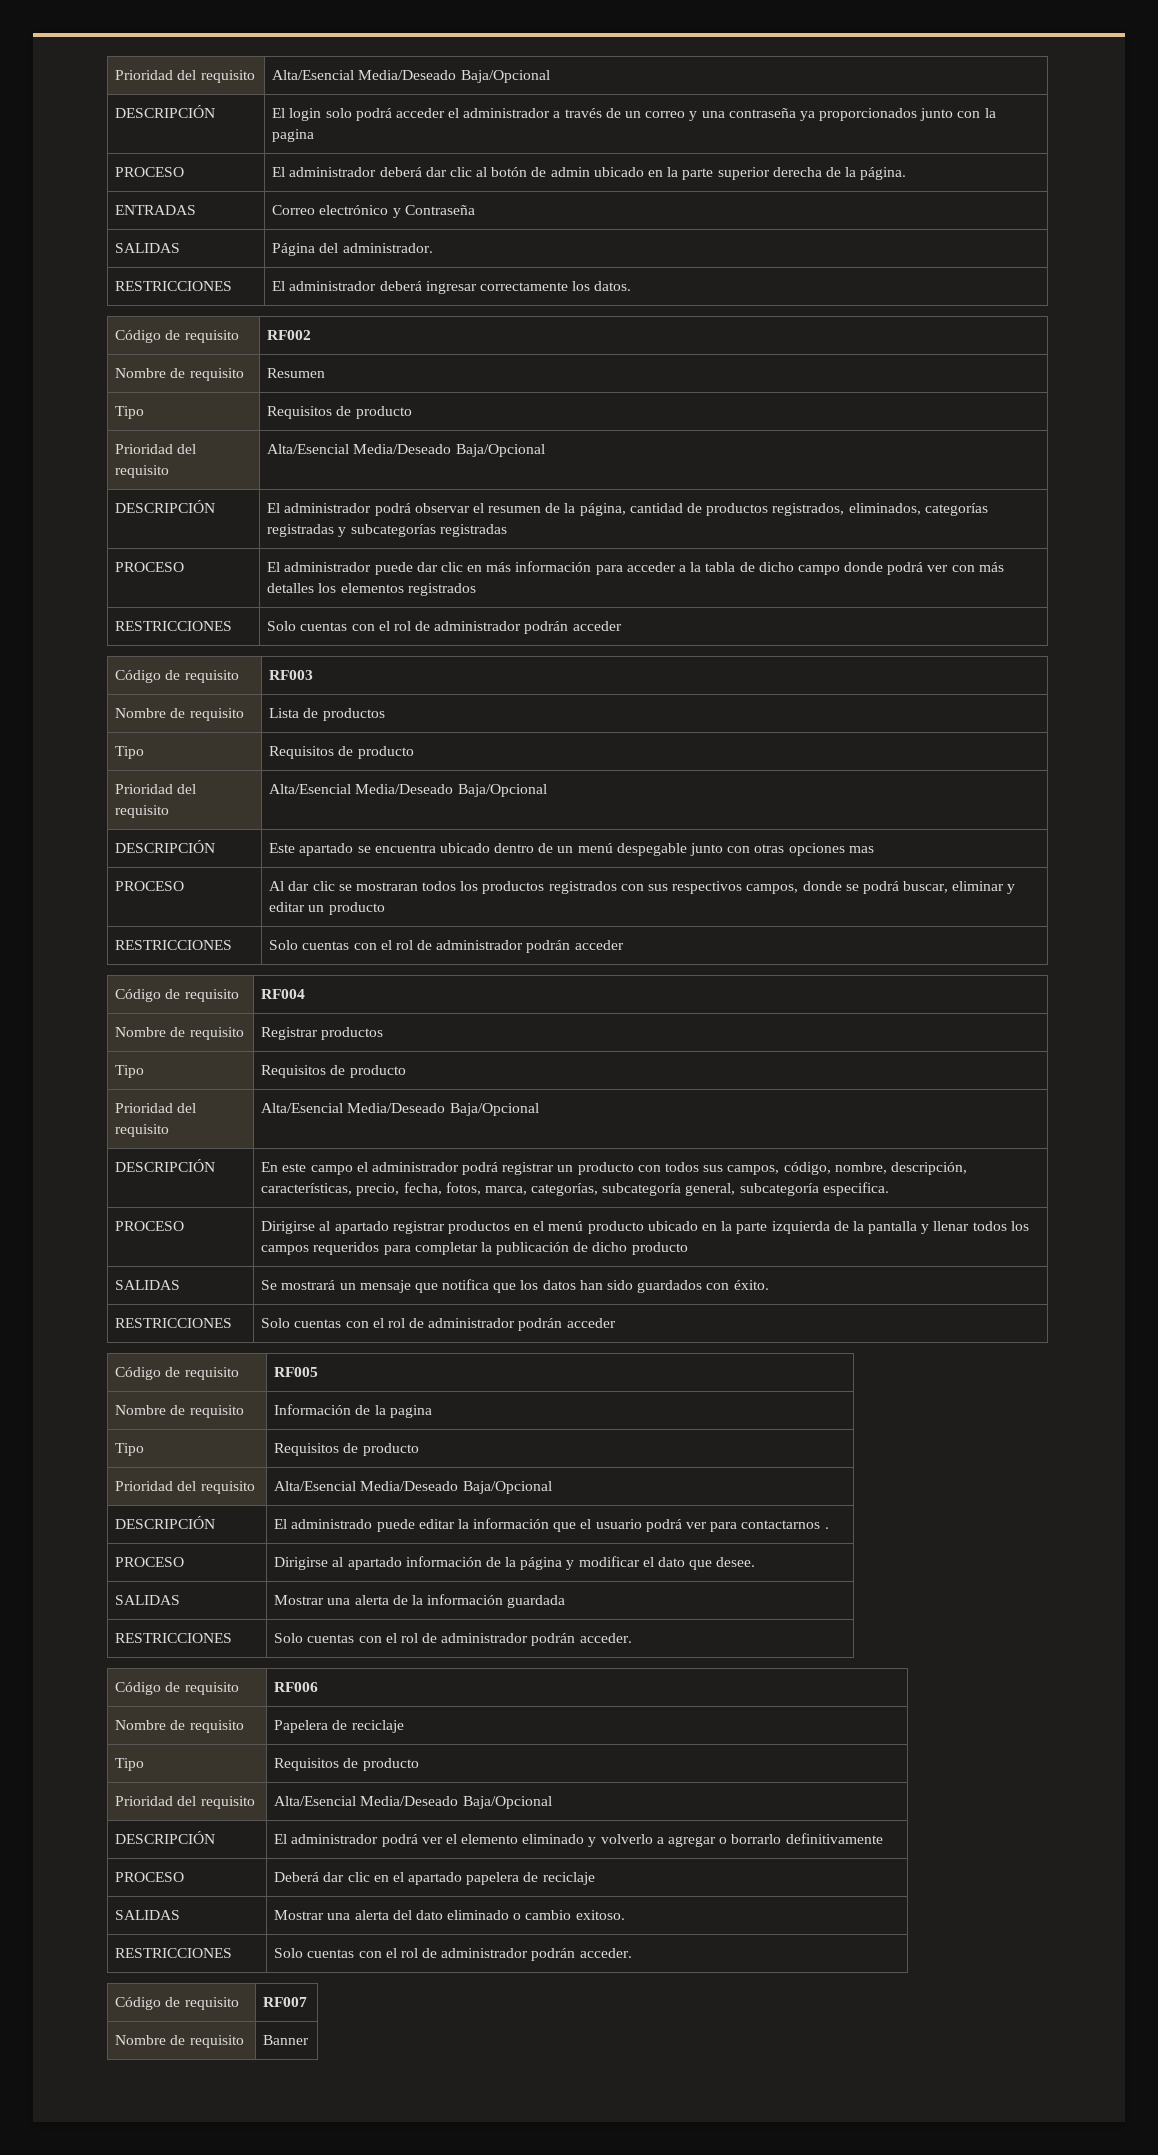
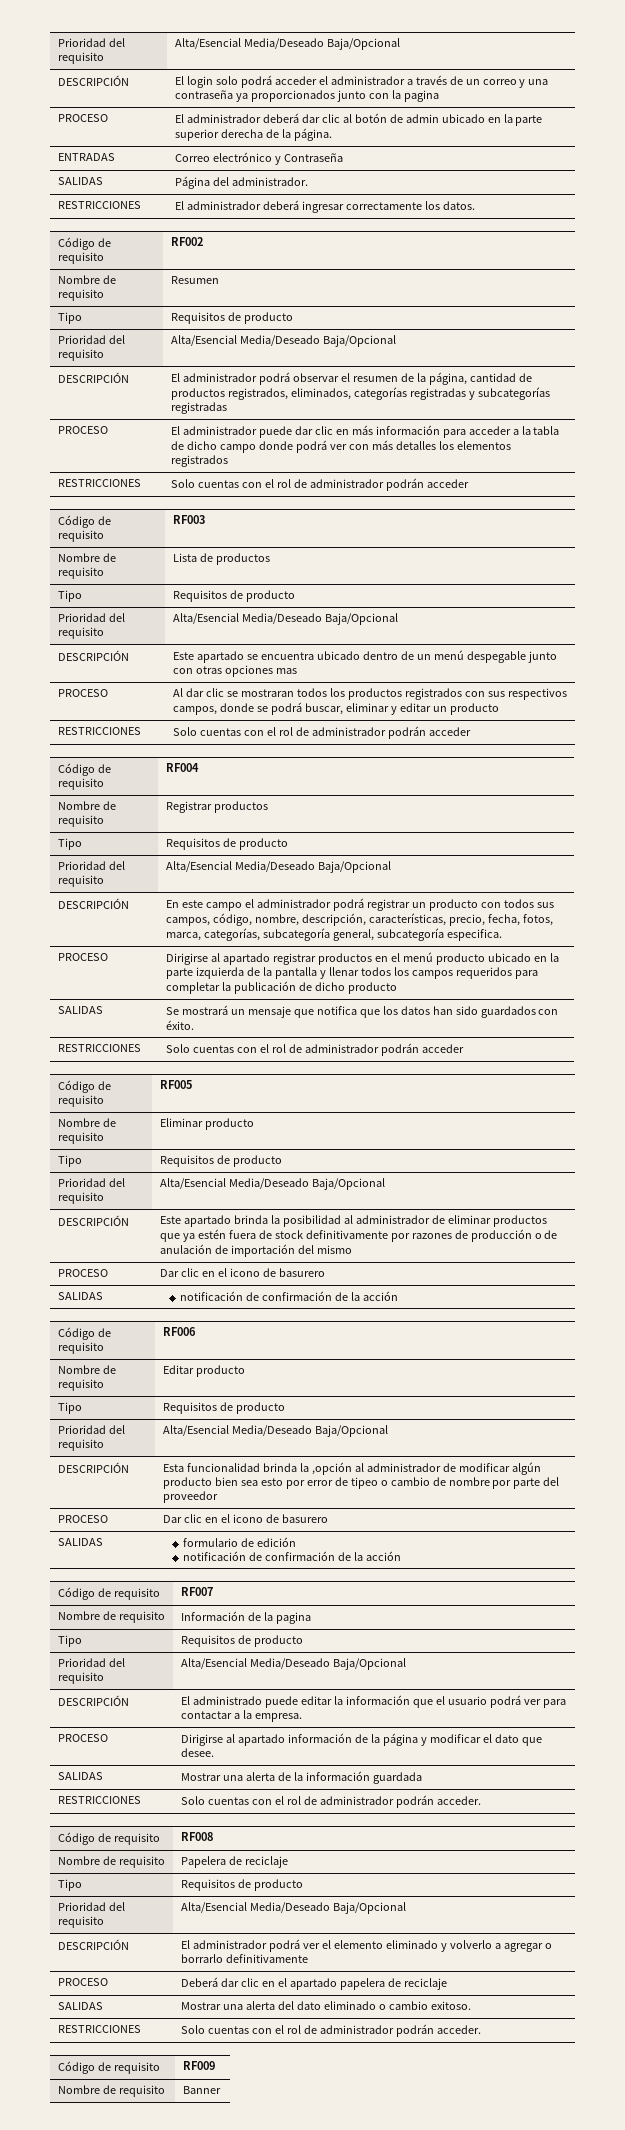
+ Nombre de requisito | Eliminar producto
+ Tipo | Requisitos de producto
+ Prioridad del requisito | Alta/Esencial Media/Deseado Baja/Opcional
+ DESCRIPCIÓN | Este apartado brinda la posibilidad al administrador de eliminar productos que ya estén fuera de stock definitivamente por razones de producción o de anulación de importación del mismo
+ PROCESO | Dar clic en el icono de basurero
+ SALIDAS | notificación de confirmación de la acción
+ Código de requisito | RF006
+ Nombre de requisito | Editar producto
+ Tipo | Requisitos de producto
+ Prioridad del requisito | Alta/Esencial Media/Deseado Baja/Opcional
+ DESCRIPCIÓN | Esta funcionalidad brinda la ,opción al administrador de modificar algún producto bien sea esto por error de tipeo o cambio de nombre por parte del proveedor
+ PROCESO | Dar clic en el icono de basurero
+ SALIDAS | formulario de edición
+ notificación de confirmación de la acción
+ Código de requisito | RF007
- DESCRIPCIÓN | El administrado puede editar la información que el usuario podrá ver para contactarnos .
+ DESCRIPCIÓN | El administrado puede editar la información que el usuario podrá ver para contactar a la empresa.
- Código de requisito | RF006
+ Código de requisito | RF008
- Código de requisito | RF007
+ Código de requisito | RF009

